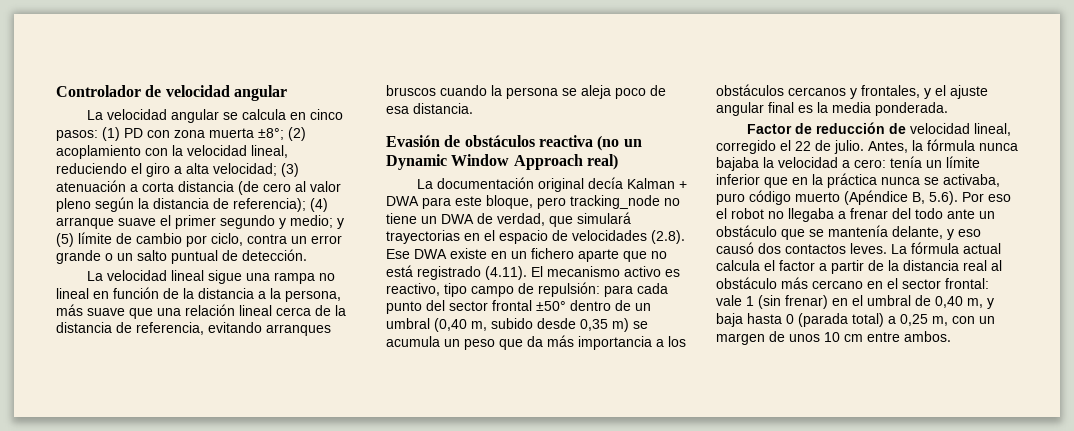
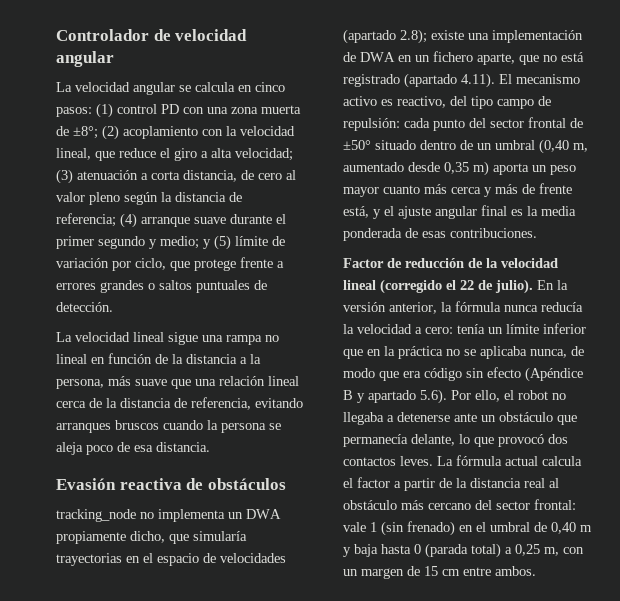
- La velocidad angular se calcula en cinco pasos: (1) PD con zona muerta ±8°; (2) acoplamiento con la velocidad lineal, reduciendo el giro a alta velocidad; (3) atenuación a corta distancia (de cero al valor pleno según la distancia de referencia); (4) arranque suave el primer segundo y medio; y (5) límite de cambio por ciclo, contra un error grande o un salto puntual de detección.
+ La velocidad angular se calcula en cinco pasos: (1) control PD con una zona muerta de ±8°; (2) acoplamiento con la velocidad lineal, que reduce el giro a alta velocidad; (3) atenuación a corta distancia, de cero al valor pleno según la distancia de referencia; (4) arranque suave durante el primer segundo y medio; y (5) límite de variación por ciclo, que protege frente a errores grandes o saltos puntuales de detección.
- Evasión de obstáculos reactiva (no un Dynamic Window Approach real)
- La documentación original decía Kalman + DWA para este bloque, pero tracking_node no tiene un DWA de verdad, que simulará trayectorias en el espacio de velocidades (2.8). Ese DWA existe en un fichero aparte que no está registrado (4.11). El mecanismo activo es reactivo, tipo campo de repulsión: para cada punto del sector frontal ±50° dentro de un umbral (0,40 m, subido desde 0,35 m) se acumula un peso que da más importancia a los obstáculos cercanos y frontales, y el ajuste angular final es la media ponderada.
+ Evasión reactiva de obstáculos
+ tracking_node no implementa un DWA propiamente dicho, que simularía trayectorias en el espacio de velocidades (apartado 2.8); existe una implementación de DWA en un fichero aparte, que no está registrado (apartado 4.11). El mecanismo activo es reactivo, del tipo campo de repulsión: cada punto del sector frontal de ±50° situado dentro de un umbral (0,40 m, aumentado desde 0,35 m) aporta un peso mayor cuanto más cerca y más de frente está, y el ajuste angular final es la media ponderada de esas contribuciones.
- Factor de reducción de velocidad lineal, corregido el 22 de julio. Antes, la fórmula nunca bajaba la velocidad a cero: tenía un límite inferior que en la práctica nunca se activaba, puro código muerto (Apéndice B, 5.6). Por eso el robot no llegaba a frenar del todo ante un obstáculo que se mantenía delante, y eso causó dos contactos leves.
+ Factor de reducción de la velocidad lineal (corregido el 22 de julio). En la versión anterior, la fórmula nunca reducía la velocidad a cero: tenía un límite inferior que en la práctica no se aplicaba nunca, de modo que era código sin efecto (Apéndice B y apartado 5.6). Por ello, el robot no llegaba a detenerse ante un obstáculo que permanecía delante, lo que provocó dos contactos leves.
- La fórmula actual calcula el factor a partir de la distancia real al obstáculo más cercano en el sector frontal: vale 1 (sin frenar) en el umbral de 0,40 m, y baja hasta 0 (parada total) a 0,25 m, con un margen de unos 10 cm entre ambos.
+ La fórmula actual calcula el factor a partir de la distancia real al obstáculo más cercano del sector frontal: vale 1 (sin frenado) en el umbral de 0,40 m y baja hasta 0 (parada total) a 0,25 m, con un margen de 15 cm entre ambos.

